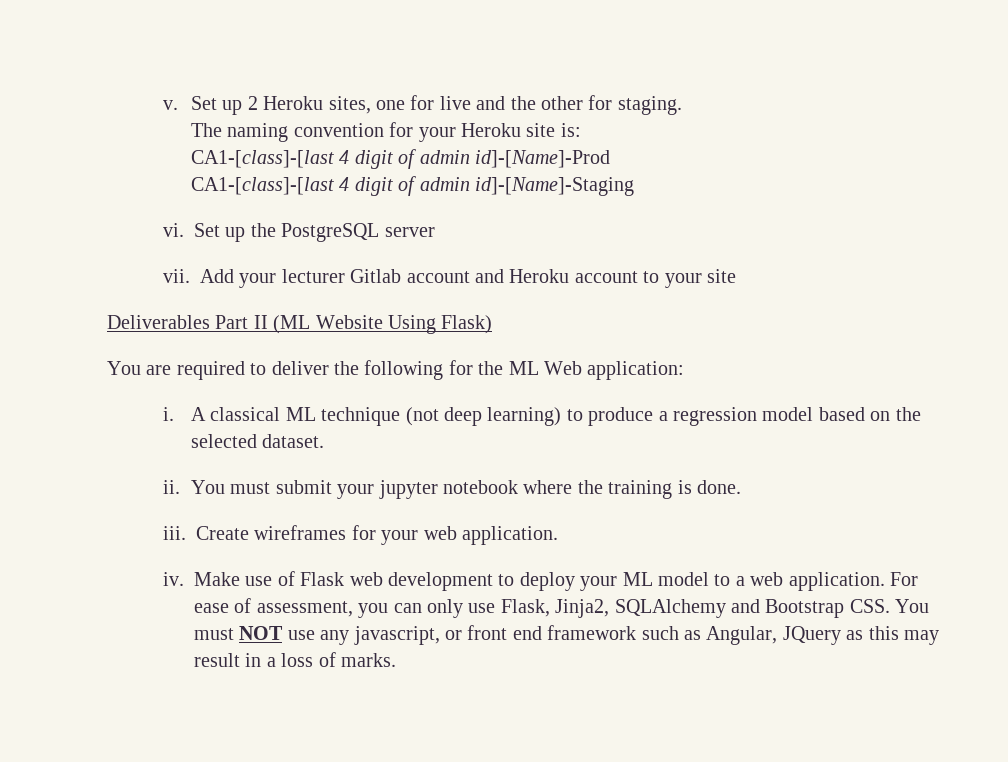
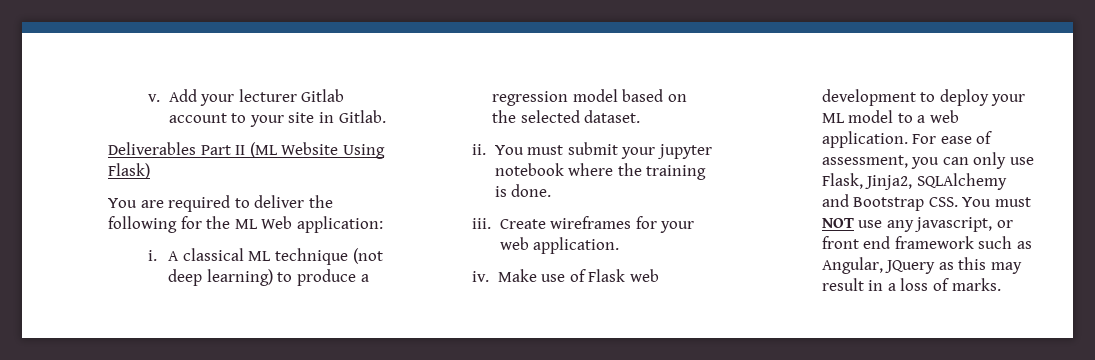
- Set up 2 Heroku sites, one for live and the other for staging.
- The naming convention for your Heroku site is:
- CA1-[class]-[last 4 digit of admin id]-[Name]-Prod
- CA1-[class]-[last 4 digit of admin id]-[Name]-Staging
- vi. Set up the PostgreSQL server
- vii.
- Add your lecturer Gitlab account and Heroku account to your site
+ Add your lecturer Gitlab account to your site in Gitlab.

